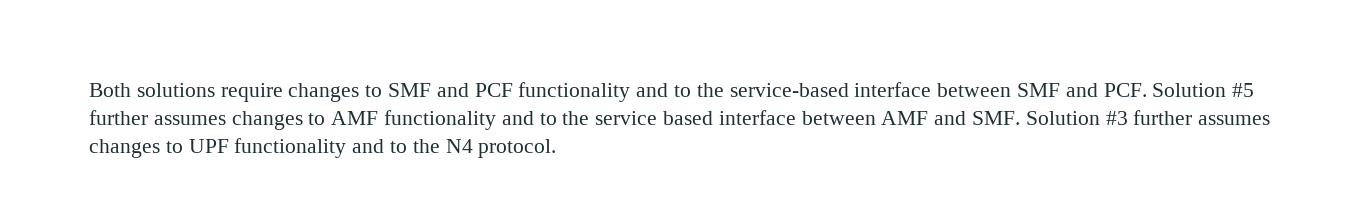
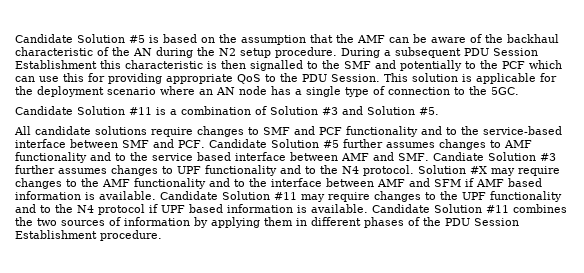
- Both solutions require changes to SMF and PCF functionality and to the service-based interface between SMF and PCF. Solution #5 further assumes changes to AMF functionality and to the service based interface between AMF and SMF. Solution #3 further assumes changes to UPF functionality and to the N4 protocol.
+ Candidate Solution #5 is based on the assumption that the AMF can be aware of the backhaul characteristic of the AN during the N2 setup procedure. During a subsequent PDU Session Establishment this characteristic is then signalled to the SMF and potentially to the PCF which can use this for providing appropriate QoS to the PDU Session. This solution is applicable for the deployment scenario where an AN node has a single type of connection to the 5GC.
+ Candidate Solution #11 is a combination of Solution #3 and Solution #5.
+ All candidate solutions require changes to SMF and PCF functionality and to the service-based interface between SMF and PCF. Candidate Solution #5 further assumes changes to AMF functionality and to the service based interface between AMF and SMF. Candiate Solution #3 further assumes changes to UPF functionality and to the N4 protocol.
+ Solution #X may require changes to the AMF functionality and to the interface between AMF and SFM if AMF based information is available. Candidate Solution #11 may require changes to the UPF functionality and to the N4 protocol if UPF based information is available. Candidate Solution #11 combines the two sources of information by applying them in different phases of the PDU Session Establishment procedure.

